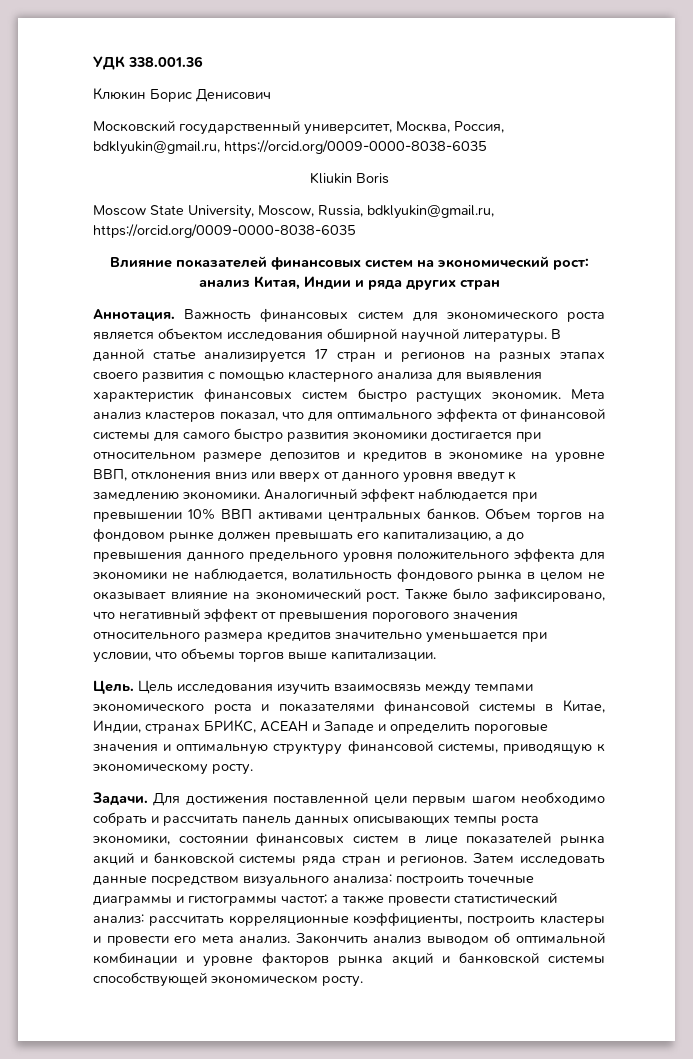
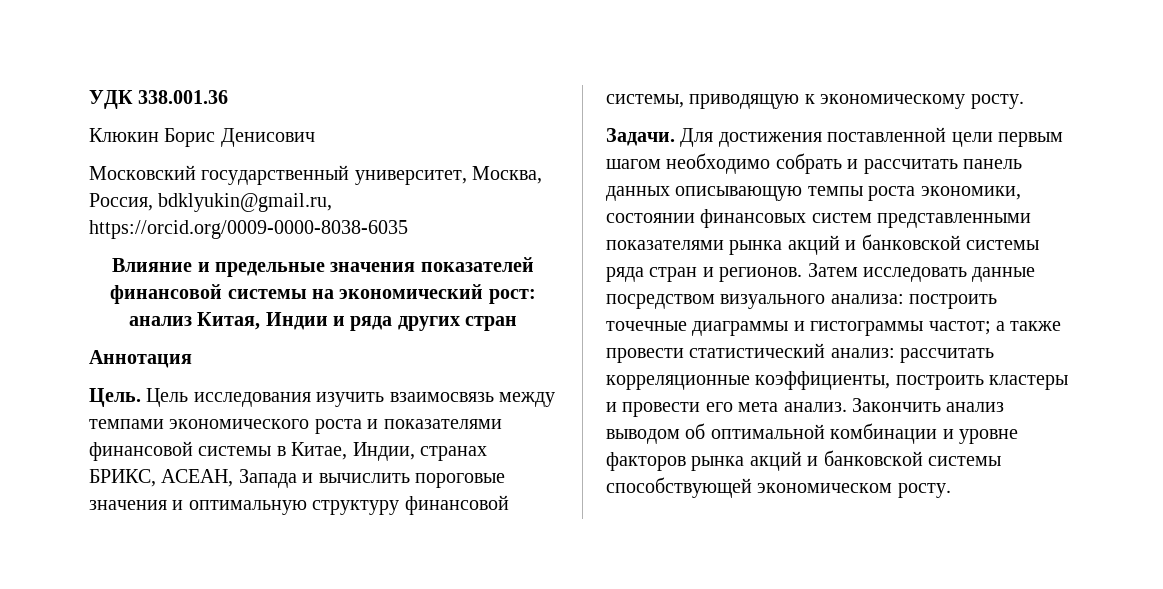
- Kliukin Boris
- Moscow State University, Moscow, Russia, bdklyukin@gmail.ru, https://orcid.org/0009-0000-8038-6035
- Влияние показателей финансовых систем на экономический рост: анализ Китая, Индии и ряда других стран
+ Влияние и предельные значения показателей финансовой системы на экономический рост: анализ Китая, Индии и ряда других стран
- Аннотация. Важность финансовых систем для экономического роста является объектом исследования обширной научной литературы. В данной статье анализируется 17 стран и регионов на разных этапах своего развития с помощью кластерного анализа для выявления характеристик финансовых систем быстро растущих экономик. Мета анализ кластеров показал, что для оптимального эффекта от финансовой системы для самого быстро развития экономики достигается при относительном размере депозитов и кредитов в экономике на уровне ВВП, отклонения вниз или вверх от данного уровня введут к замедлению экономики. Аналогичный эффект наблюдается при превышении 10% ВВП активами центральных банков. Объем торгов на фондовом рынке должен превышать его капитализацию, а до превышения данного предельного уровня положительного эффекта для экономики не наблюдается, волатильность фондового рынка в целом не оказывает влияние на экономический рост. Также было зафиксировано, что негативный эффект от превышения порогового значения относительного размера кредитов значительно уменьшается при условии, что объемы торгов выше капитализации.
+ Аннотация
- Цель исследования изучить взаимосвязь между темпами экономического роста и показателями финансовой системы в Китае, Индии, странах БРИКС, АСЕАН и Западе и определить пороговые значения и оптимальную структуру финансовой системы, приводящую к экономическому росту.
+ Цель исследования изучить взаимосвязь между темпами экономического роста и показателями финансовой системы в Китае, Индии, странах БРИКС, АСЕАН, Запада и вычислить пороговые значения и оптимальную структуру финансовой системы, приводящую к экономическому росту.
- Для достижения поставленной цели первым шагом необходимо собрать и рассчитать панель данных описывающих темпы роста экономики, состоянии финансовых систем в лице показателей рынка акций и банковской системы ряда стран и регионов.
+ Для достижения поставленной цели первым шагом необходимо собрать и рассчитать панель данных описывающую темпы роста экономики, состоянии финансовых систем представленными показателями рынка акций и банковской системы ряда стран и регионов.

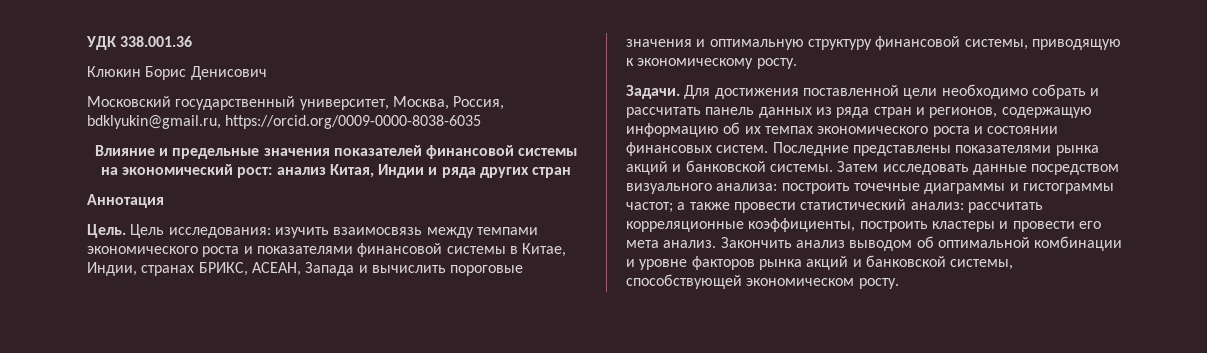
- Цель исследования изучить взаимосвязь между темпами экономического роста и показателями финансовой системы в Китае, Индии, странах БРИКС, АСЕАН, Запада и вычислить пороговые значения и оптимальную структуру финансовой системы, приводящую к экономическому росту.
+ Цель исследования: изучить взаимосвязь между темпами экономического роста и показателями финансовой системы в Китае, Индии, странах БРИКС, АСЕАН, Запада и вычислить пороговые значения и оптимальную структуру финансовой системы, приводящую к экономическому росту.
- Для достижения поставленной цели первым шагом необходимо собрать и рассчитать панель данных описывающую темпы роста экономики, состоянии финансовых систем представленными показателями рынка акций и банковской системы ряда стран и регионов.
+ Для достижения поставленной цели необходимо собрать и рассчитать панель данных из ряда стран и регионов, содержащую информацию об их темпах экономического роста и состоянии финансовых систем. Последние представлены показателями рынка акций и банковской системы.
- Закончить анализ выводом об оптимальной комбинации и уровне факторов рынка акций и банковской системы способствующей экономическом росту.
+ Закончить анализ выводом об оптимальной комбинации и уровне факторов рынка акций и банковской системы, способствующей экономическом росту.

